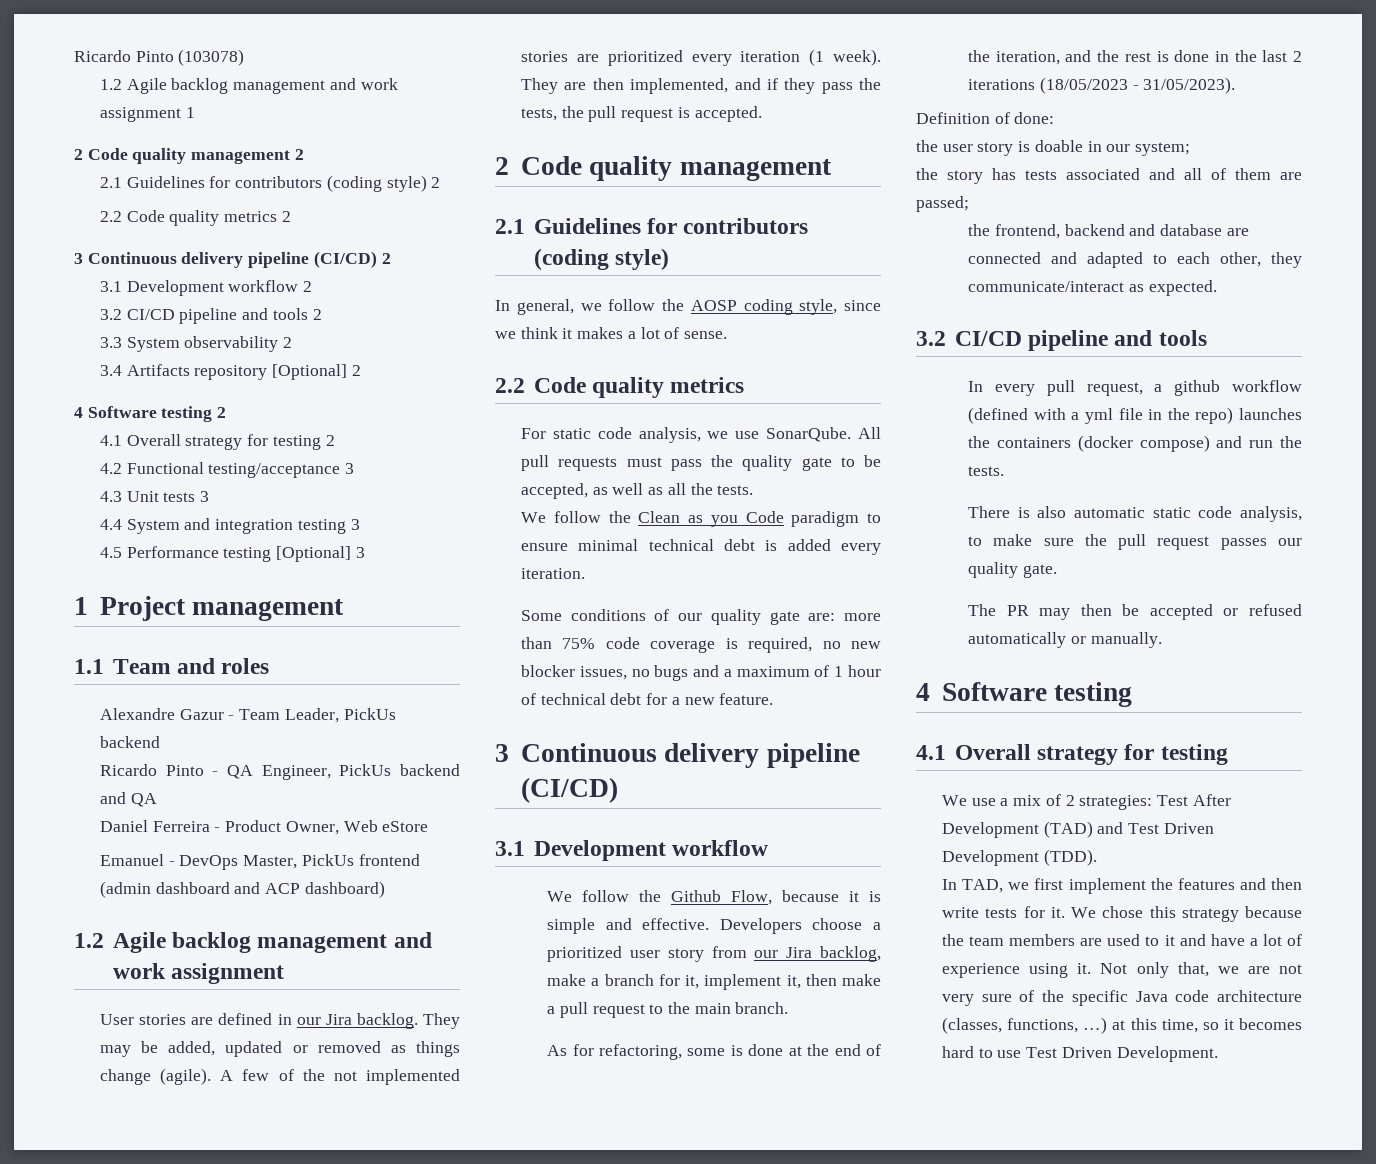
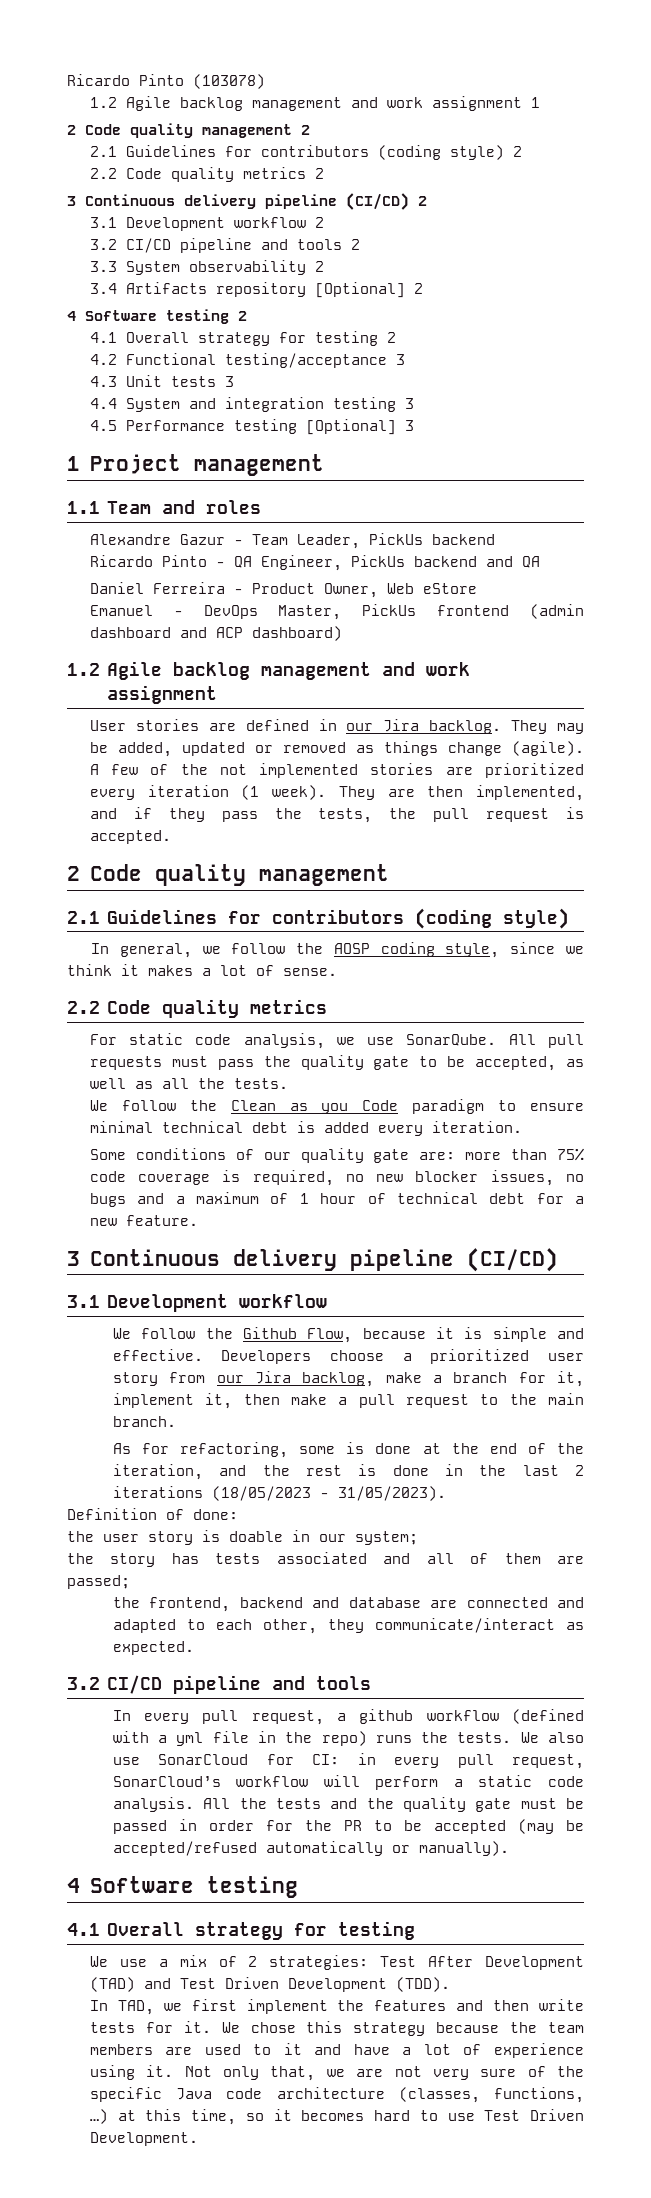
- In every pull request, a github workflow (defined with a yml file in the repo) launches the containers (docker compose) and run the tests.
- There is also automatic static code analysis, to make sure the pull request passes our quality gate.
- The PR may then be accepted or refused automatically or manually.
+ In every pull request, a github workflow (defined with a yml file in the repo) runs the tests. We also use SonarCloud for CI: in every pull request, SonarCloud’s workflow will perform a static code analysis. All the tests and the quality gate must be passed in order for the PR to be accepted (may be accepted/refused automatically or manually).

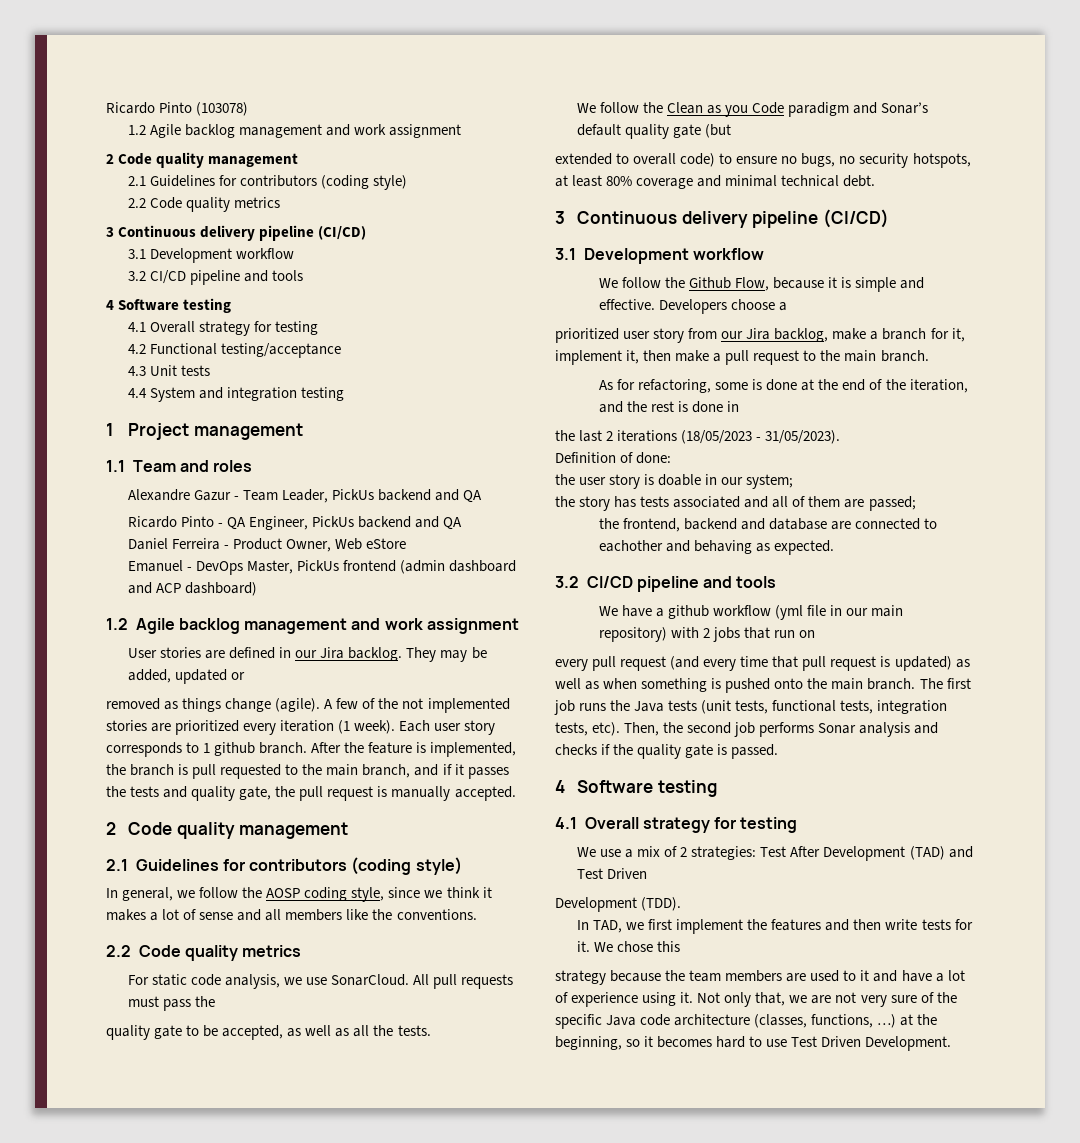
  Ricardo Pinto (103078)
- 1.2 Agile backlog management and work assignment 1
- 2 Code quality management 2
- 2.1 Guidelines for contributors (coding style) 2
- 2.2 Code quality metrics 2
- 3 Continuous delivery pipeline (CI/CD) 2
- 3.1 Development workflow 2
- 3.2 CI/CD pipeline and tools 2
- 3.3 System observability 2
- 3.4 Artifacts repository [Optional] 2
- 4 Software testing 2
- 4.1 Overall strategy for testing 2
+ 1.2 Agile backlog management and work assignment
+ 2 Code quality management
+ 2.1 Guidelines for contributors (coding style)
+ 2.2 Code quality metrics
+ 3 Continuous delivery pipeline (CI/CD)
+ 3.1 Development workflow
+ 3.2 CI/CD pipeline and tools
+ 4 Software testing
+ 4.1 Overall strategy for testing
- 4.2 Functional testing/acceptance 3
+ 4.2 Functional testing/acceptance
- 4.3 Unit tests 3
+ 4.3 Unit tests
- 4.4 System and integration testing 3
- 4.5 Performance testing [Optional] 3
+ 4.4 System and integration testing
- Alexandre Gazur - Team Leader, PickUs backend
+ Alexandre Gazur - Team Leader, PickUs backend and QA
- They may be added, updated or removed as things change (agile).
+ They may be added, updated or
+ removed as things change (agile).
- They are then implemented, and if they pass the tests, the pull request is accepted.
+ Each user story corresponds to 1 github branch. After the feature is implemented, the branch is pull requested to the main branch, and if it passes the tests and quality gate, the pull request is manually accepted.
- In general, we follow the AOSP coding style, since we think it makes a lot of sense.
+ In general, we follow the AOSP coding style, since we think it makes a lot of sense and all members like the conventions.
- For static code analysis, we use SonarQube.
+ For static code analysis, we use SonarCloud.
- All pull requests must pass the quality gate to be accepted, as well as all the tests.
+ All pull requests must pass the
+ quality gate to be accepted, as well as all the tests.
- We follow the Clean as you Code paradigm to ensure minimal technical debt is added every iteration.
- Some conditions of our quality gate are: more than 75% code coverage is required, no new blocker issues, no bugs and a maximum of 1 hour of technical debt for a new feature.
+ We follow the Clean as you Code paradigm and Sonar’s default quality gate (but
+ extended to overall code) to ensure no bugs, no security hotspots, at least 80% coverage and minimal technical debt.
- Developers choose a prioritized user story from our Jira backlog, make a branch for it, implement it, then make a pull request to the main branch.
+ Developers choose a
+ prioritized user story from our Jira backlog, make a branch for it, implement it, then make a pull request to the main branch.
- As for refactoring, some is done at the end of the iteration, and the rest is done in the last 2 iterations (18/05/2023 - 31/05/2023).
+ As for refactoring, some is done at the end of the iteration, and the rest is done in
+ the last 2 iterations (18/05/2023 - 31/05/2023).
- the frontend, backend and database are connected and adapted to each other, they communicate/interact as expected.
+ the frontend, backend and database are connected to eachother and behaving as expected.
- In every pull request, a github workflow (defined with a yml file in the repo) runs the tests. We also use SonarCloud for CI: in every pull request, SonarCloud’s workflow will perform a static code analysis. All the tests and the quality gate must be passed in order for the PR to be accepted (may be accepted/refused automatically or manually).
+ We have a github workflow (yml file in our main repository) with 2 jobs that run on
+ every pull request (and every time that pull request is updated) as well as when something is pushed onto the main branch. The first job runs the Java tests (unit tests, functional tests, integration tests, etc). Then, the second job performs Sonar analysis and checks if the quality gate is passed.
- We use a mix of 2 strategies: Test After Development (TAD) and Test Driven Development (TDD).
+ We use a mix of 2 strategies: Test After Development (TAD) and Test Driven
+ Development (TDD).
- We chose this strategy because the team members are used to it and have a lot of experience using it.
+ We chose this
+ strategy because the team members are used to it and have a lot of experience using it.
- Not only that, we are not very sure of the specific Java code architecture (classes, functions, …) at this time, so it becomes hard to use Test Driven Development.
+ Not only that, we are not very sure of the specific Java code architecture (classes, functions, …) at the beginning, so it becomes hard to use Test Driven Development.

